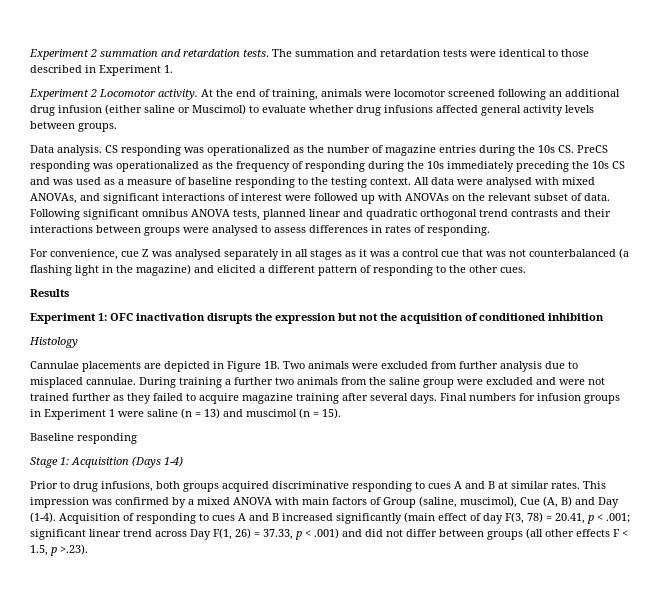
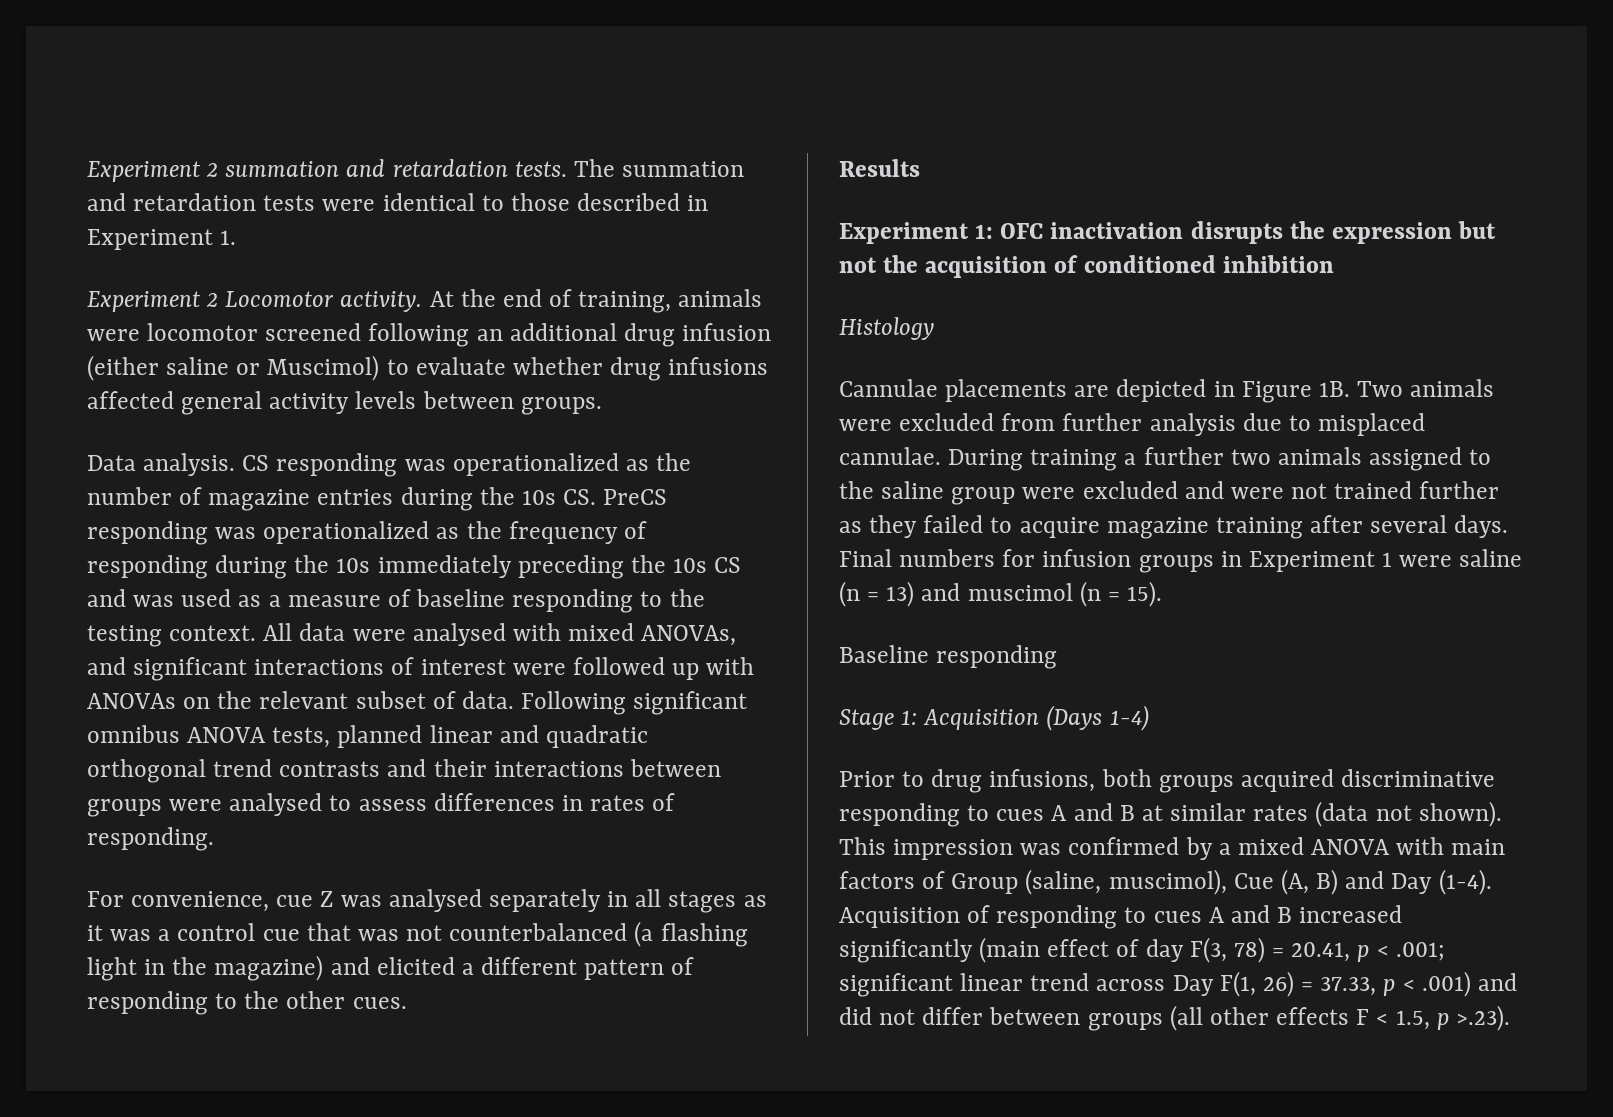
- During training a further two animals from the saline group were excluded and were not trained further as they failed to acquire magazine training after several days.
+ During training a further two animals assigned to the saline group were excluded and were not trained further as they failed to acquire magazine training after several days.
- Prior to drug infusions, both groups acquired discriminative responding to cues A and B at similar rates.
+ Prior to drug infusions, both groups acquired discriminative responding to cues A and B at similar rates (data not shown).

